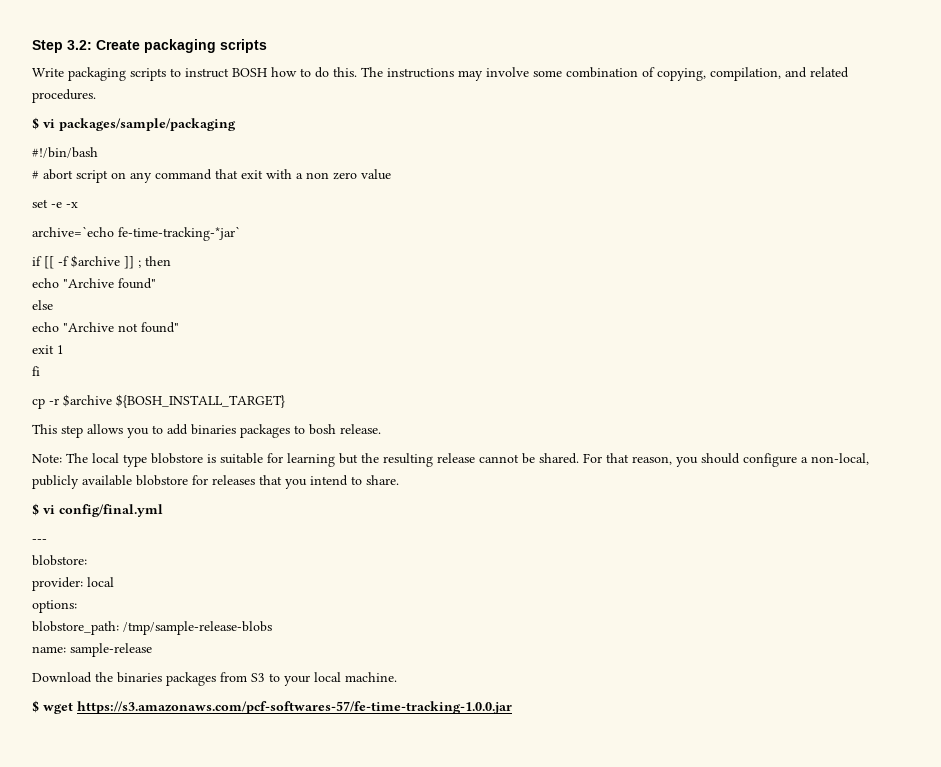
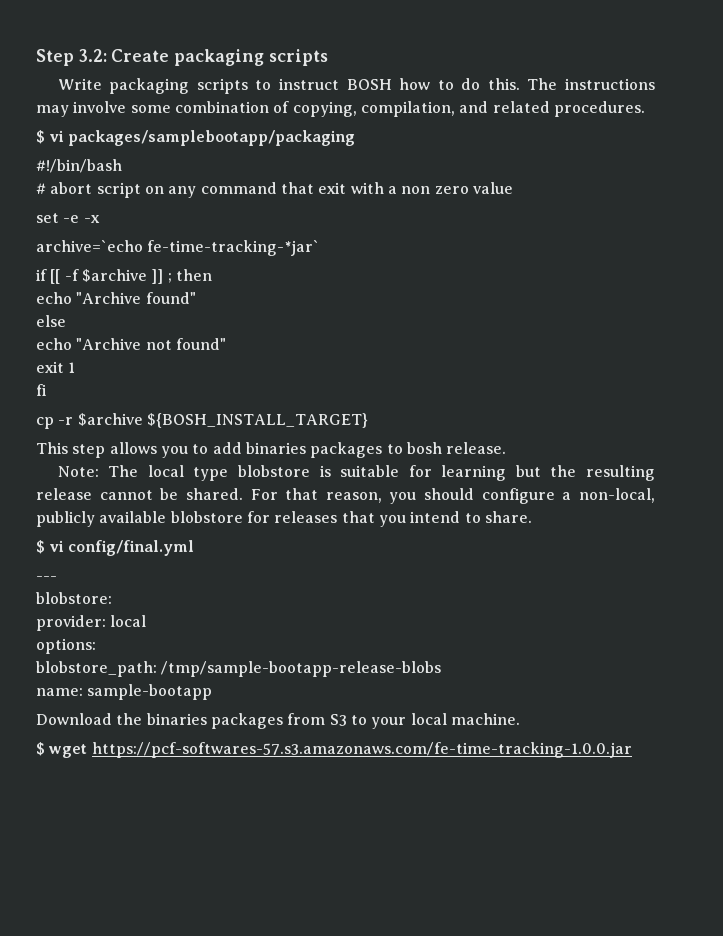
- $ vi packages/sample/packaging
+ $ vi packages/samplebootapp/packaging
- blobstore_path: /tmp/sample-release-blobs
+ blobstore_path: /tmp/sample-bootapp-release-blobs
- name: sample-release
+ name: sample-bootapp
- $ wget https://s3.amazonaws.com/pcf-softwares-57/fe-time-tracking-1.0.0.jar
+ $ wget https://pcf-softwares-57.s3.amazonaws.com/fe-time-tracking-1.0.0.jar

